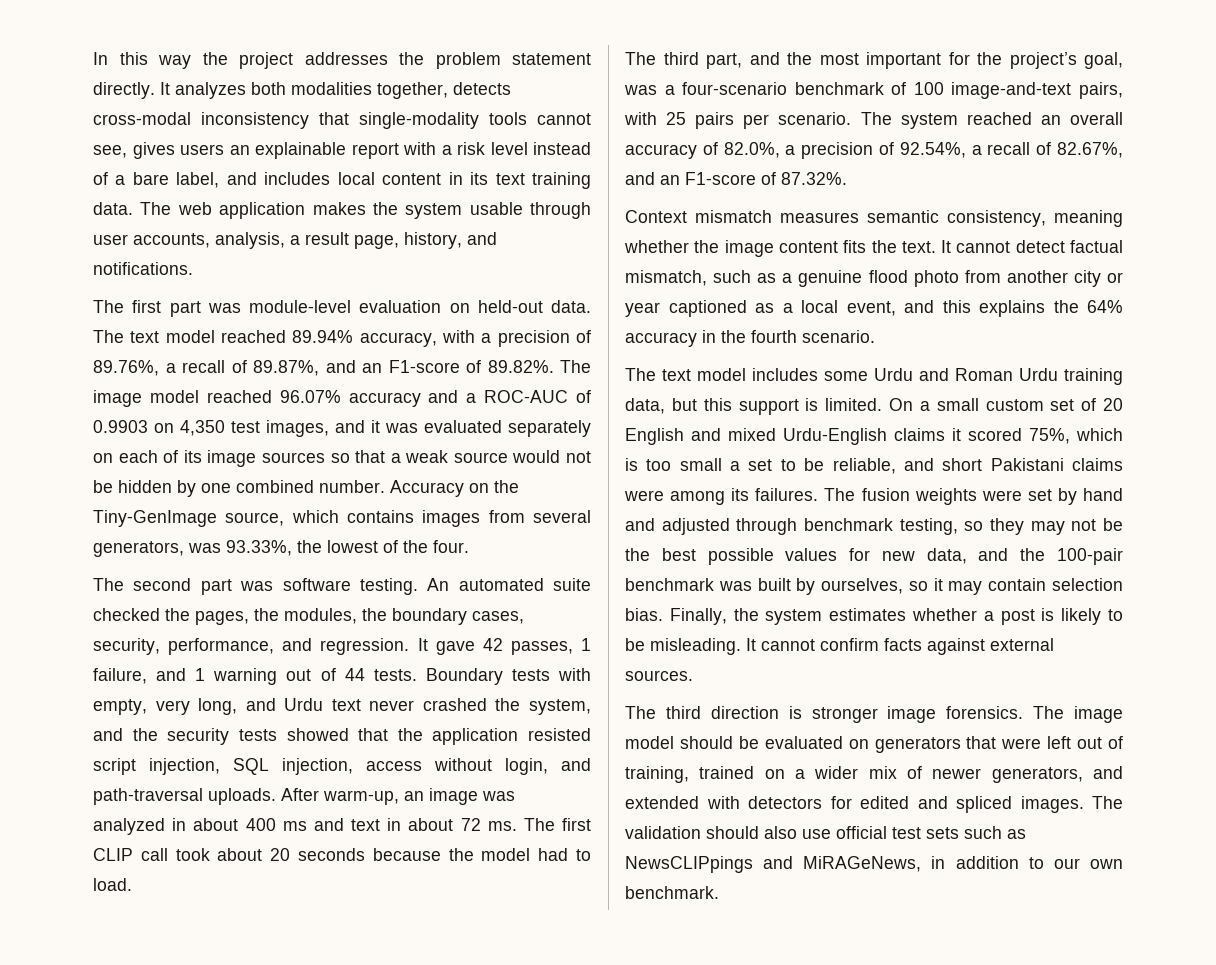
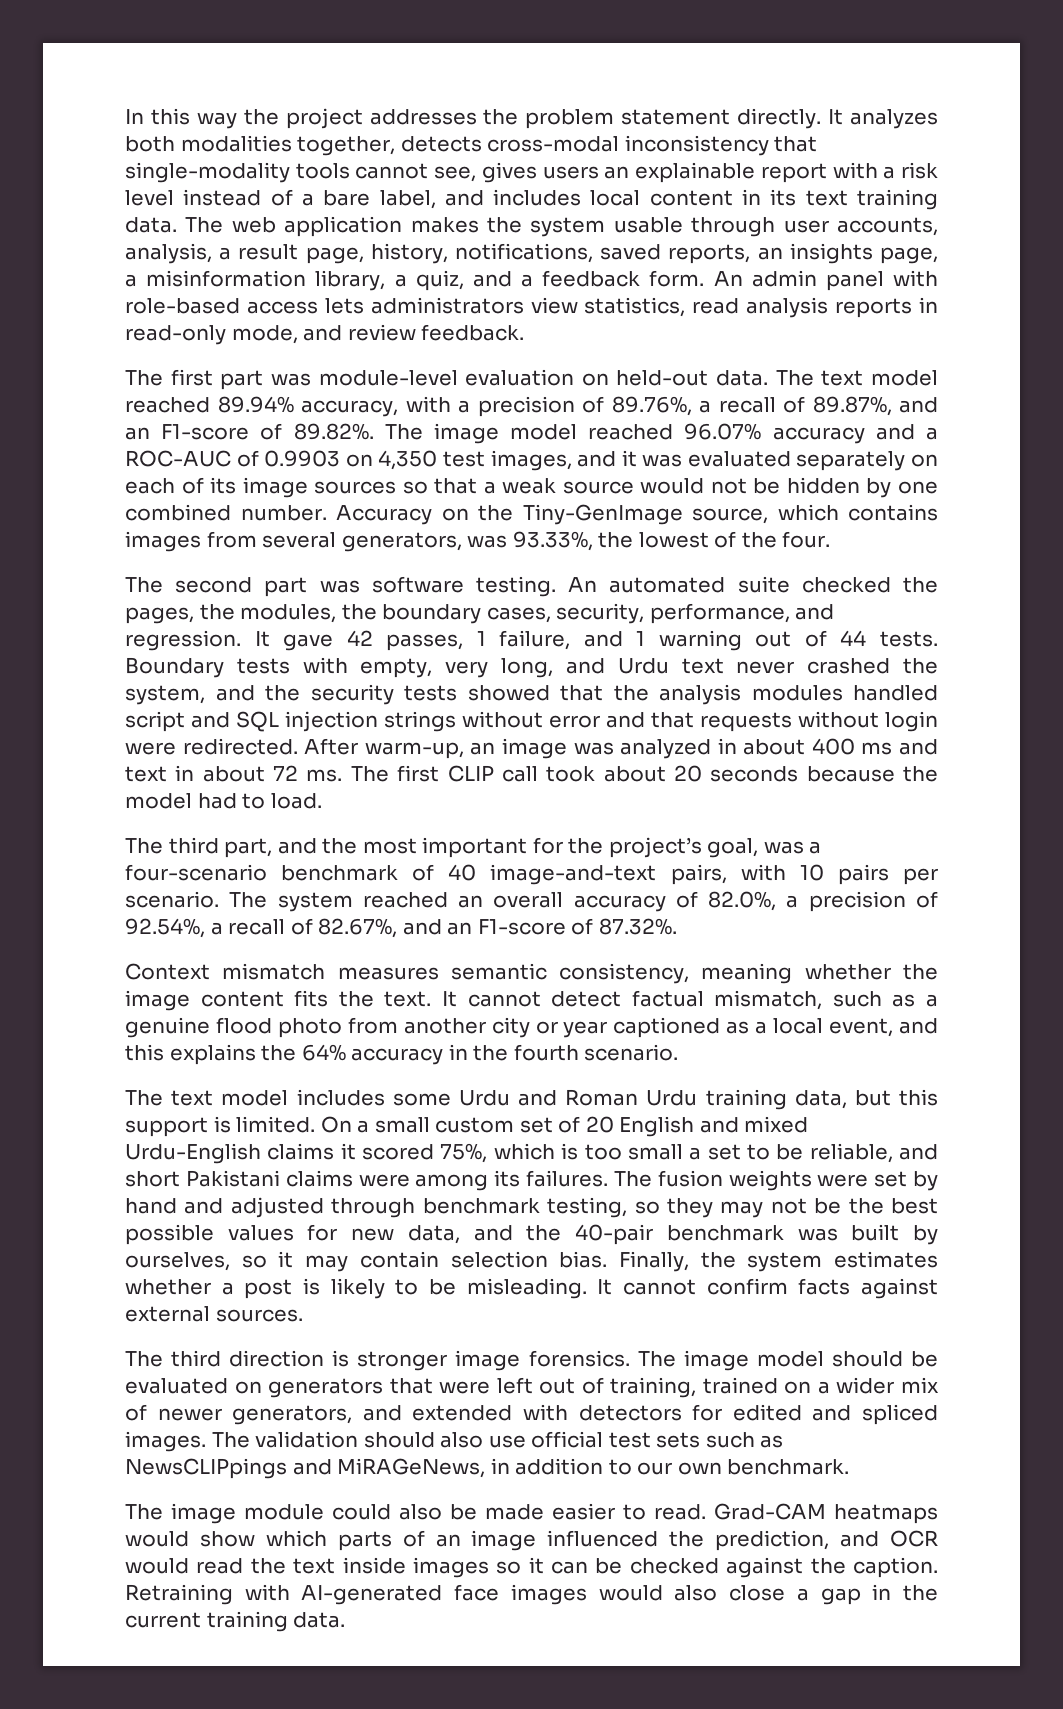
- The web application makes the system usable through user accounts, analysis, a result page, history, and notifications.
+ The web application makes the system usable through user accounts, analysis, a result page, history, notifications, saved reports, an insights page, a misinformation library, a quiz, and a feedback form. An admin panel with role-based access lets administrators view statistics, read analysis reports in read-only mode, and review feedback.
- Boundary tests with empty, very long, and Urdu text never crashed the system, and the security tests showed that the application resisted script injection, SQL injection, access without login, and path-traversal uploads.
+ Boundary tests with empty, very long, and Urdu text never crashed the system, and the security tests showed that the analysis modules handled script and SQL injection strings without error and that requests without login were redirected.
- The third part, and the most important for the project’s goal, was a four-scenario benchmark of 100 image-and-text pairs, with 25 pairs per scenario.
+ The third part, and the most important for the project’s goal, was a four-scenario benchmark of 40 image-and-text pairs, with 10 pairs per scenario.
- The fusion weights were set by hand and adjusted through benchmark testing, so they may not be the best possible values for new data, and the 100-pair benchmark was built by ourselves, so it may contain selection bias.
+ The fusion weights were set by hand and adjusted through benchmark testing, so they may not be the best possible values for new data, and the 40-pair benchmark was built by ourselves, so it may contain selection bias.
+ The image module could also be made easier to read. Grad-CAM heatmaps would show which parts of an image influenced the prediction, and OCR would read the text inside images so it can be checked against the caption. Retraining with AI-generated face images would also close a gap in the current training data.

